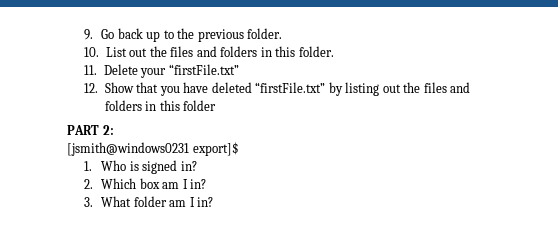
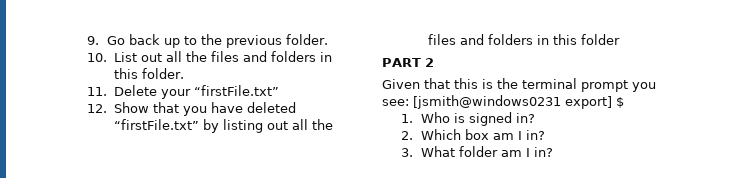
- 10. List out the files and folders in this folder.
+ 10. List out all the files and folders in this folder.
- 12. Show that you have deleted “firstFile.txt” by listing out the files and folders in this folder
+ 12. Show that you have deleted “firstFile.txt” by listing out all the files and folders in this folder
- PART 2:
- [jsmith@windows0231 export]$
+ PART 2
+ Given that this is the terminal prompt you see: [jsmith@windows0231 export] $

